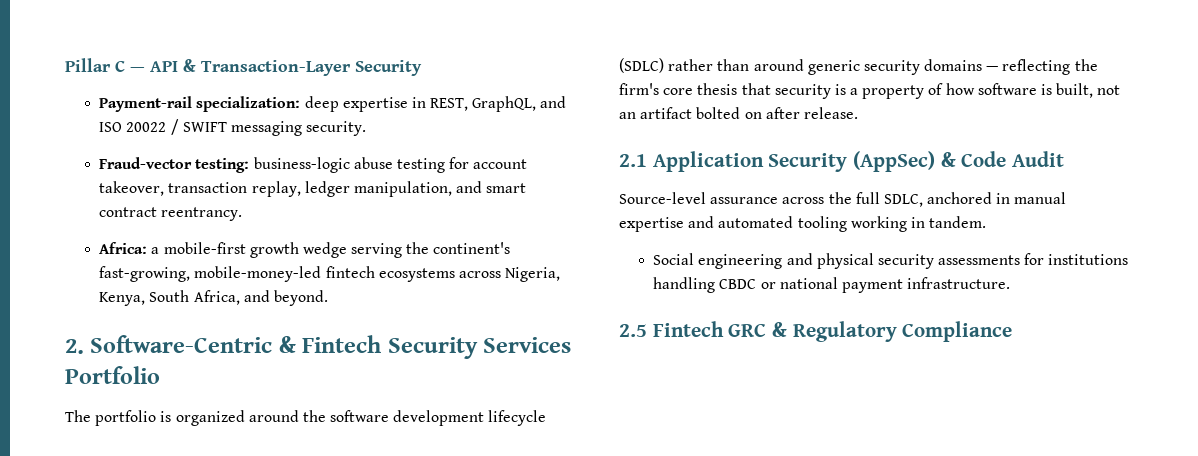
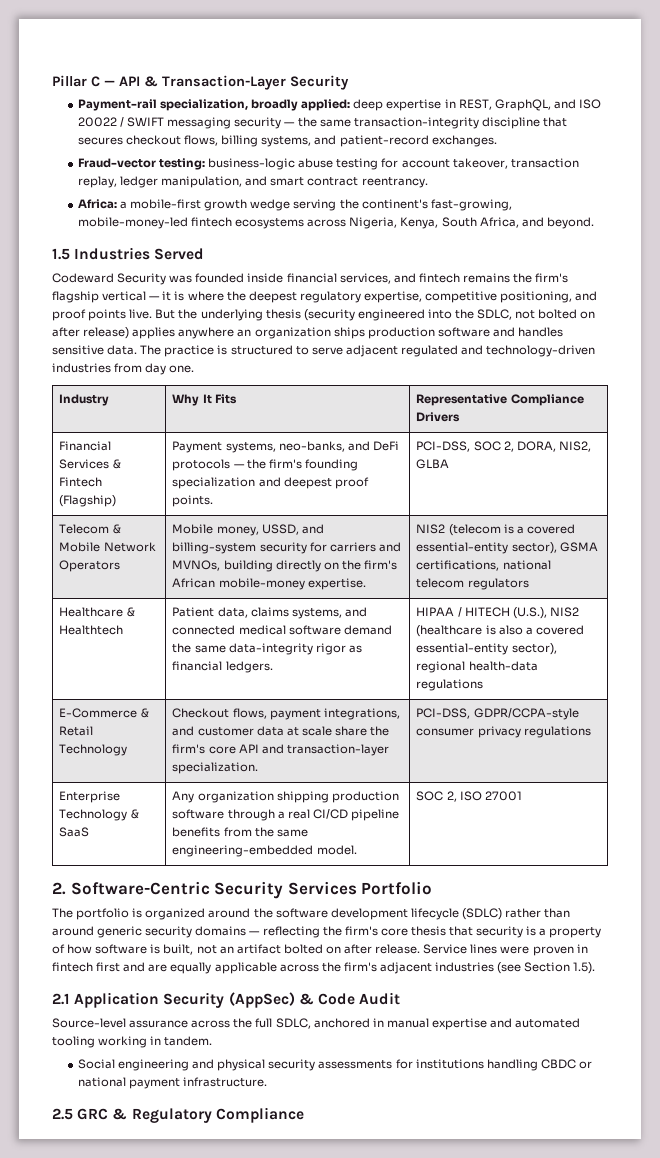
- Payment-rail specialization: deep expertise in REST, GraphQL, and ISO 20022 / SWIFT messaging security.
+ Payment-rail specialization, broadly applied: deep expertise in REST, GraphQL, and ISO 20022 / SWIFT messaging security — the same transaction-integrity discipline that secures checkout flows, billing systems, and patient-record exchanges.
+ 1.5 Industries Served
+ Codeward Security was founded inside financial services, and fintech remains the firm's flagship vertical — it is where the deepest regulatory expertise, competitive positioning, and proof points live. But the underlying thesis (security engineered into the SDLC, not bolted on after release) applies anywhere an organization ships production software and handles sensitive data. The practice is structured to serve adjacent regulated and technology-driven industries from day one.
+ Industry | Why It Fits | Representative Compliance Drivers
+ Financial Services & Fintech (Flagship) | Payment systems, neo-banks, and DeFi protocols — the firm's founding specialization and deepest proof points. | PCI-DSS, SOC 2, DORA, NIS2, GLBA
+ Telecom & Mobile Network Operators | Mobile money, USSD, and billing-system security for carriers and MVNOs, building directly on the firm's African mobile-money expertise. | NIS2 (telecom is a covered essential-entity sector), GSMA certifications, national telecom regulators
+ Healthcare & Healthtech | Patient data, claims systems, and connected medical software demand the same data-integrity rigor as financial ledgers. | HIPAA / HITECH (U.S.), NIS2 (healthcare is also a covered essential-entity sector), regional health-data regulations
+ E-Commerce & Retail Technology | Checkout flows, payment integrations, and customer data at scale share the firm's core API and transaction-layer specialization. | PCI-DSS, GDPR/CCPA-style consumer privacy regulations
+ Enterprise Technology & SaaS | Any organization shipping production software through a real CI/CD pipeline benefits from the same engineering-embedded model. | SOC 2, ISO 27001
- 2. Software-Centric & Fintech Security Services Portfolio
+ 2. Software-Centric Security Services Portfolio
+ Service lines were proven in fintech first and are equally applicable across the firm's adjacent industries (see Section 1.5).
- 2.5 Fintech GRC & Regulatory Compliance
+ 2.5 GRC & Regulatory Compliance

